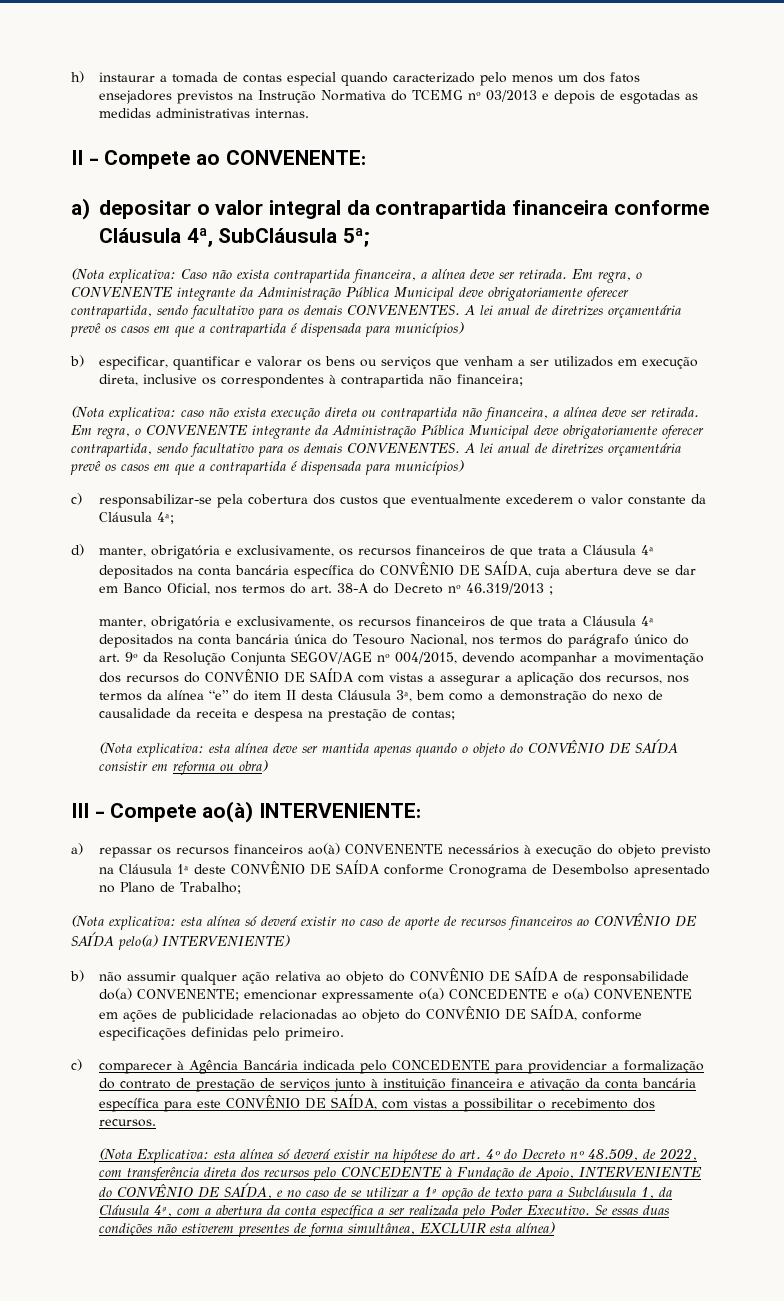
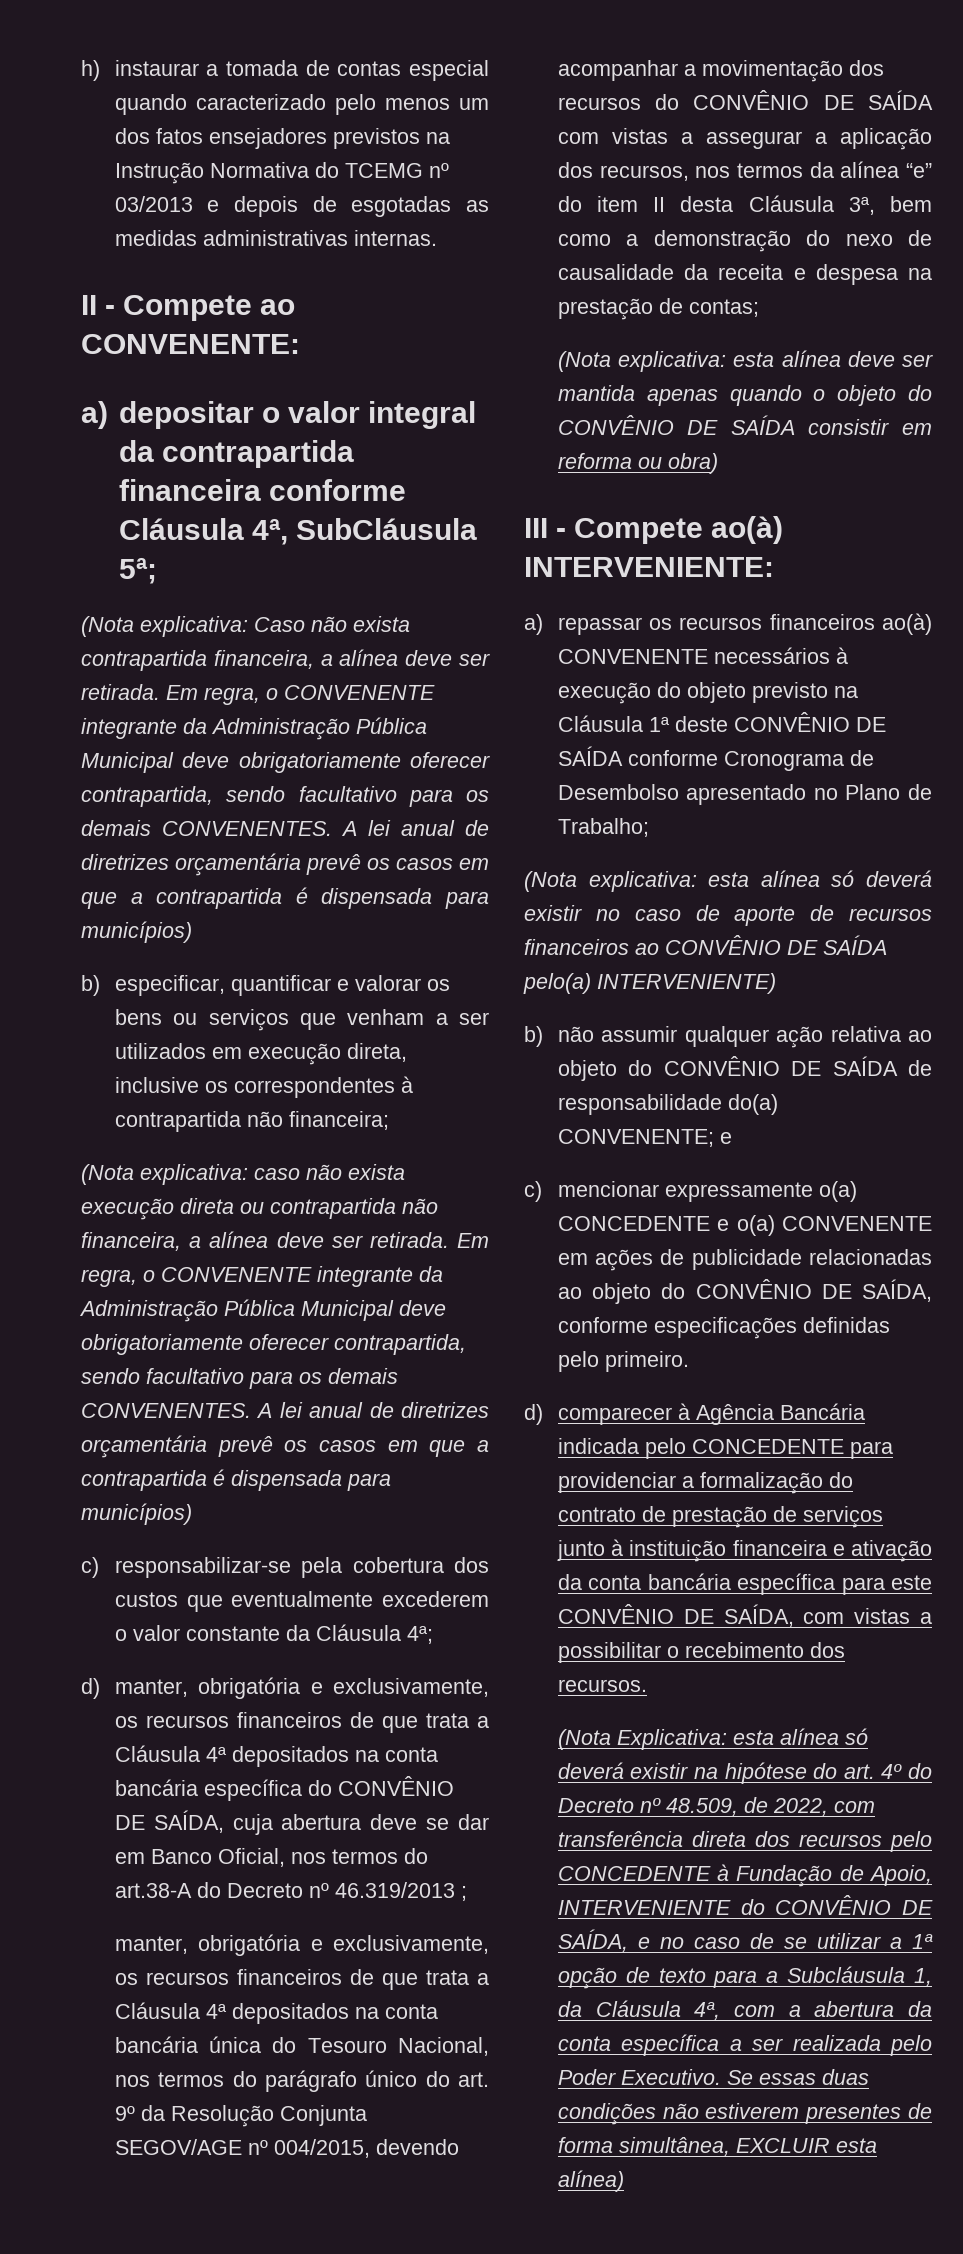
- d) manter, obrigatória e exclusivamente, os recursos financeiros de que trata a Cláusula 4ª depositados na conta bancária específica do CONVÊNIO DE SAÍDA, cuja abertura deve se dar em Banco Oficial, nos termos do art. 38-A do Decreto nº 46.319/2013 ;
+ d) manter, obrigatória e exclusivamente, os recursos financeiros de que trata a Cláusula 4ª depositados na conta bancária específica do CONVÊNIO DE SAÍDA, cuja abertura deve se dar em Banco Oficial, nos termos do art.38-A do Decreto nº 46.319/2013 ;
- b) não assumir qualquer ação relativa ao objeto do CONVÊNIO DE SAÍDA de responsabilidade do(a) CONVENENTE; emencionar expressamente o(a) CONCEDENTE e o(a) CONVENENTE em ações de publicidade relacionadas ao objeto do CONVÊNIO DE SAÍDA, conforme especificações definidas pelo primeiro.
+ b) não assumir qualquer ação relativa ao objeto do CONVÊNIO DE SAÍDA de responsabilidade do(a) CONVENENTE; e
+ c) mencionar expressamente o(a) CONCEDENTE e o(a) CONVENENTE em ações de publicidade relacionadas ao objeto do CONVÊNIO DE SAÍDA, conforme especificações definidas pelo primeiro.
- c) comparecer à Agência Bancária indicada pelo CONCEDENTE para providenciar a formalização do contrato de prestação de serviços junto à instituição financeira e ativação da conta bancária específica para este CONVÊNIO DE SAÍDA, com vistas a possibilitar o recebimento dos recursos.
+ d) comparecer à Agência Bancária indicada pelo CONCEDENTE para providenciar a formalização do contrato de prestação de serviços junto à instituição financeira e ativação da conta bancária específica para este CONVÊNIO DE SAÍDA, com vistas a possibilitar o recebimento dos recursos.

